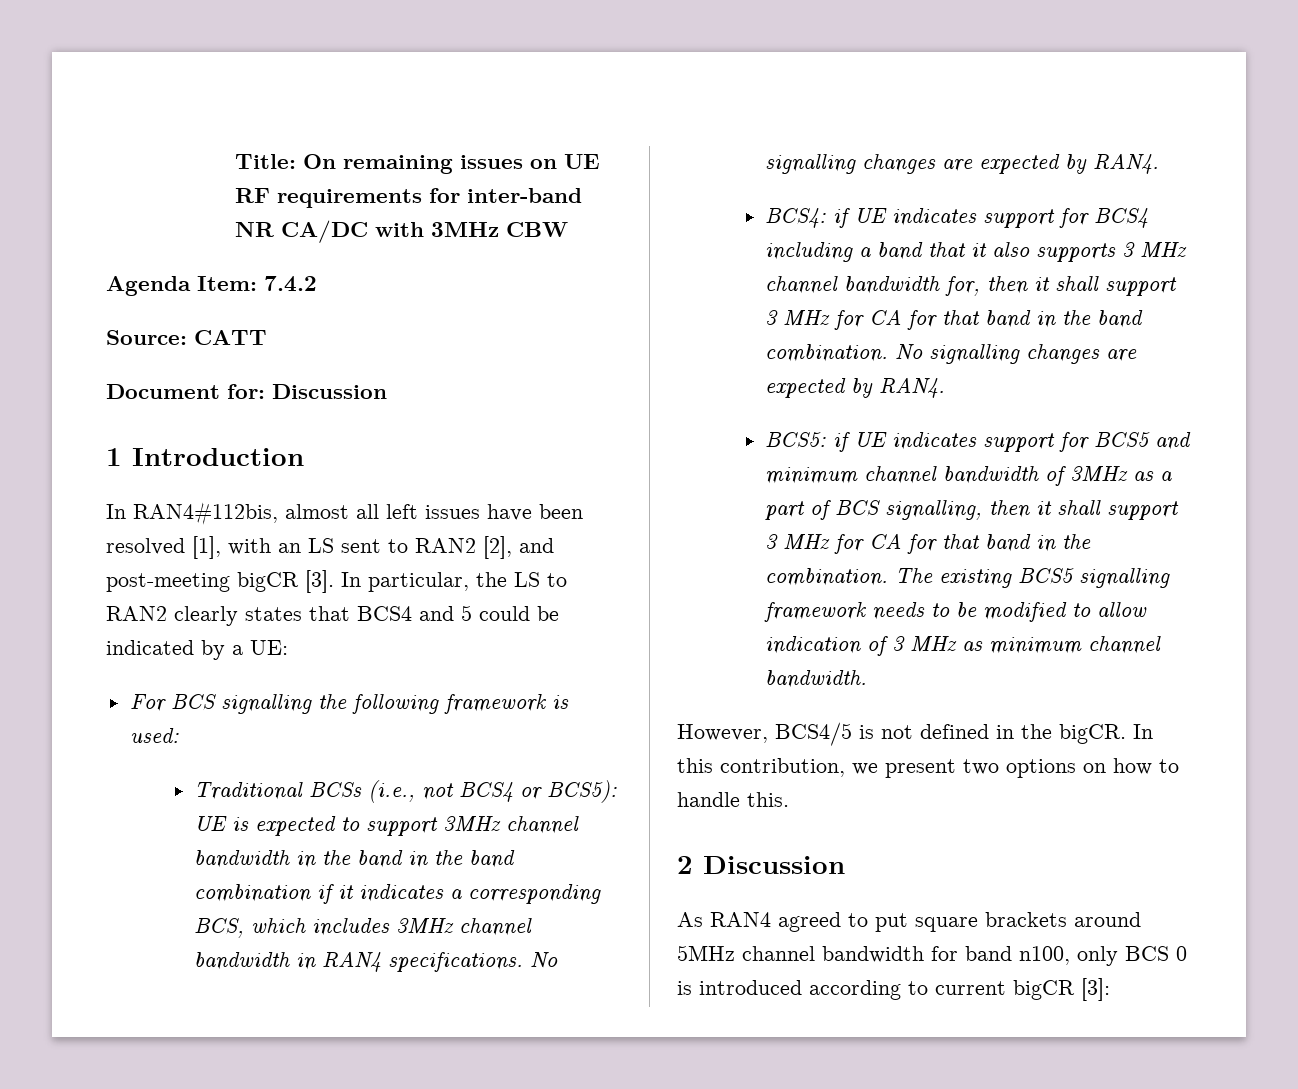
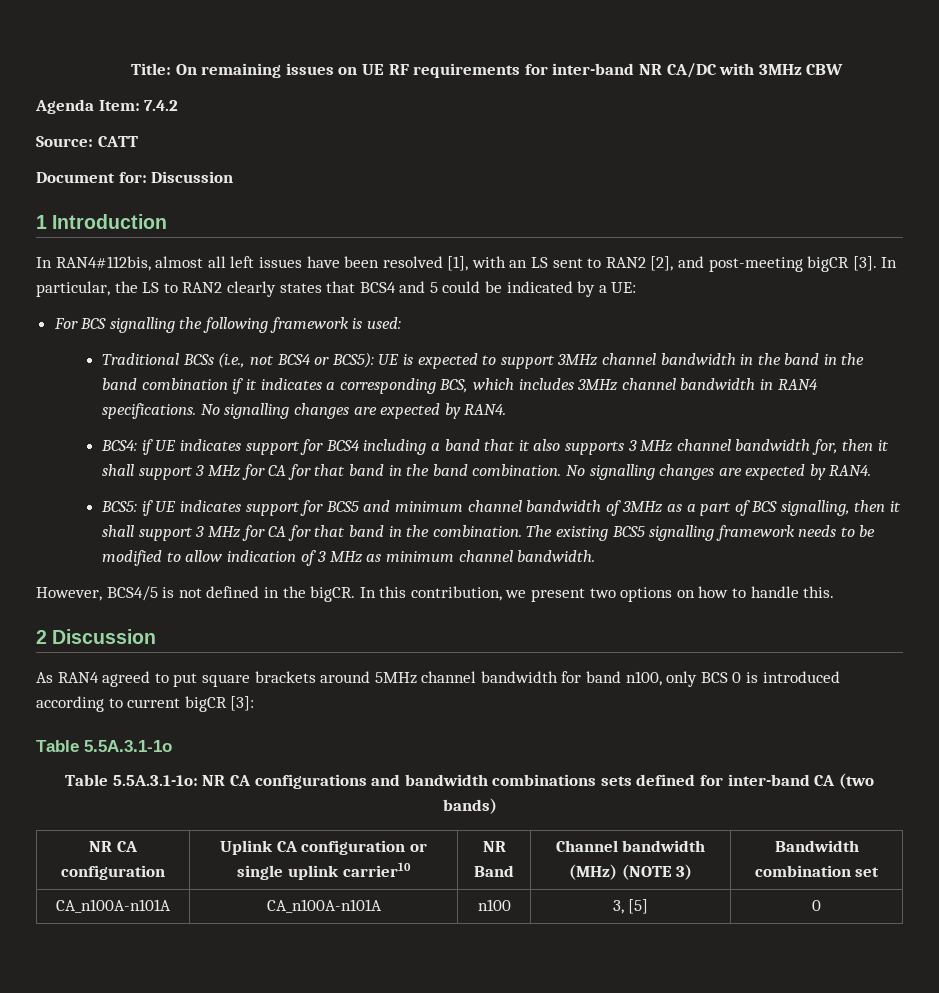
+ Table 5.5A.3.1-1o
+ Table 5.5A.3.1-1o: NR CA configurations and bandwidth combinations sets defined for inter-band CA (two bands)
+ NR CA configuration | Uplink CA configuration or single uplink carrier10 | NR Band | Channel bandwidth (MHz) (NOTE 3) | Bandwidth combination set
+ CA_n100A-n101A | CA_n100A-n101A | n100 | 3, [5] | 0

